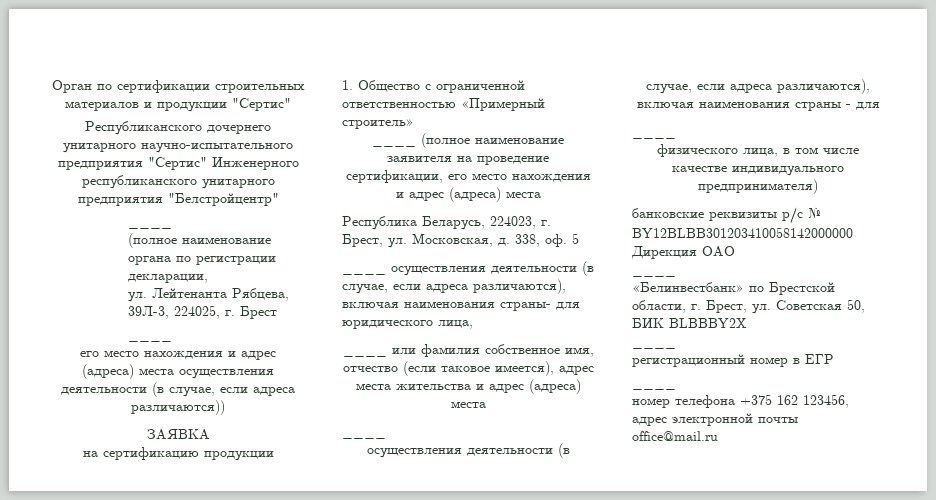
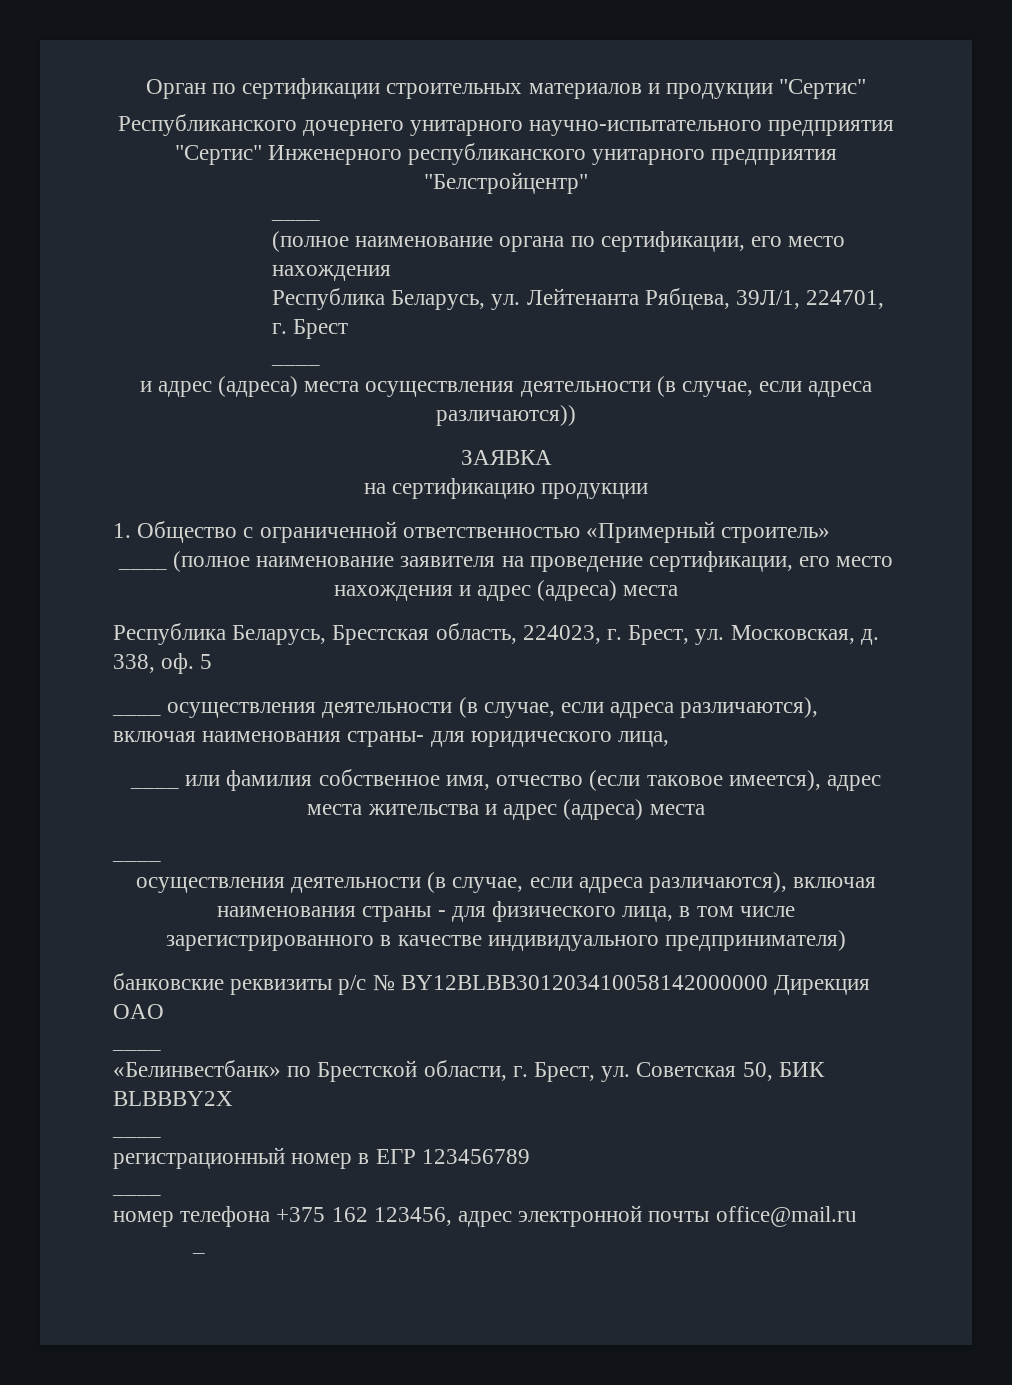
- (полное наименование органа по регистрации декларации,
- ул. Лейтенанта Рябцева, 39Л-3, 224025, г. Брест
+ (полное наименование органа по сертификации, его место нахождения
+ Республика Беларусь, ул. Лейтенанта Рябцева, 39Л/1, 224701, г. Брест
- его место нахождения и адрес (адреса) места осуществления деятельности (в случае, если адреса различаются))
+ и адрес (адреса) места осуществления деятельности (в случае, если адреса различаются))
- Республика Беларусь, 224023, г. Брест, ул. Московская, д.
+ Республика Беларусь, Брестская область, 224023, г. Брест, ул. Московская, д.
- осуществления деятельности (в случае, если адреса различаются), включая наименования страны - для
- ____
- физического лица, в том числе качестве индивидуального предпринимателя)
+ осуществления деятельности (в случае, если адреса различаются), включая наименования страны - для физического лица, в том числе зарегистрированного в качестве индивидуального предпринимателя)
- регистрационный номер в ЕГР
+ регистрационный номер в ЕГР 123456789
+ _

